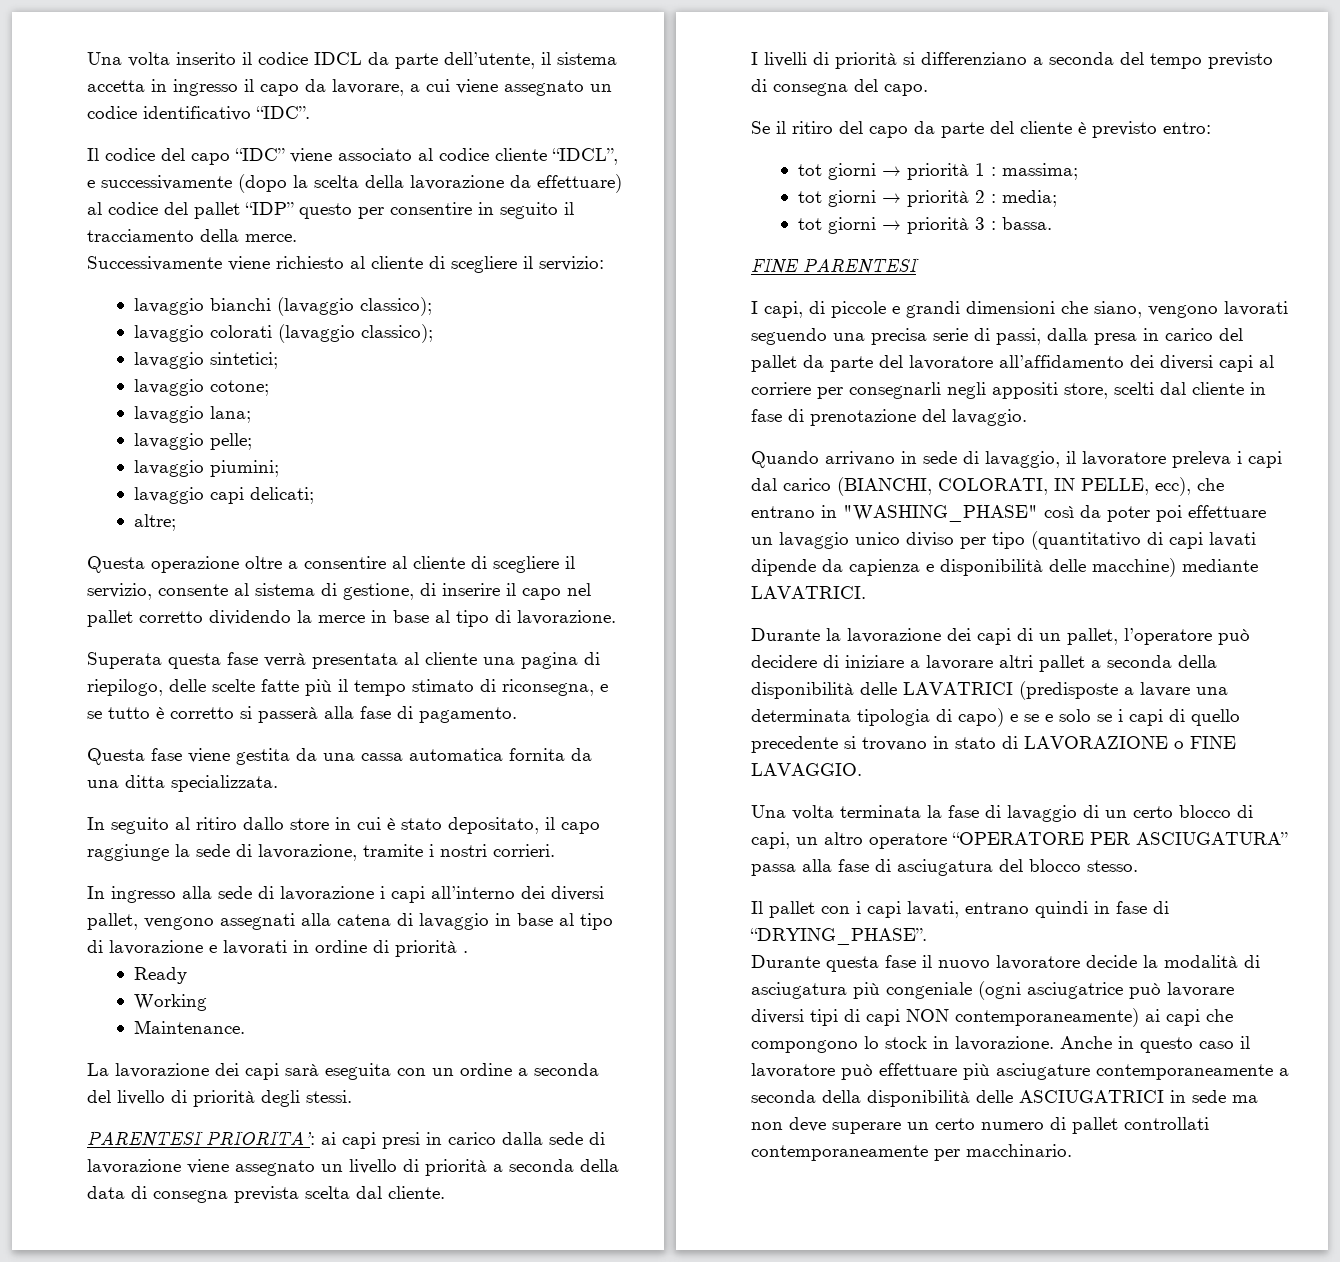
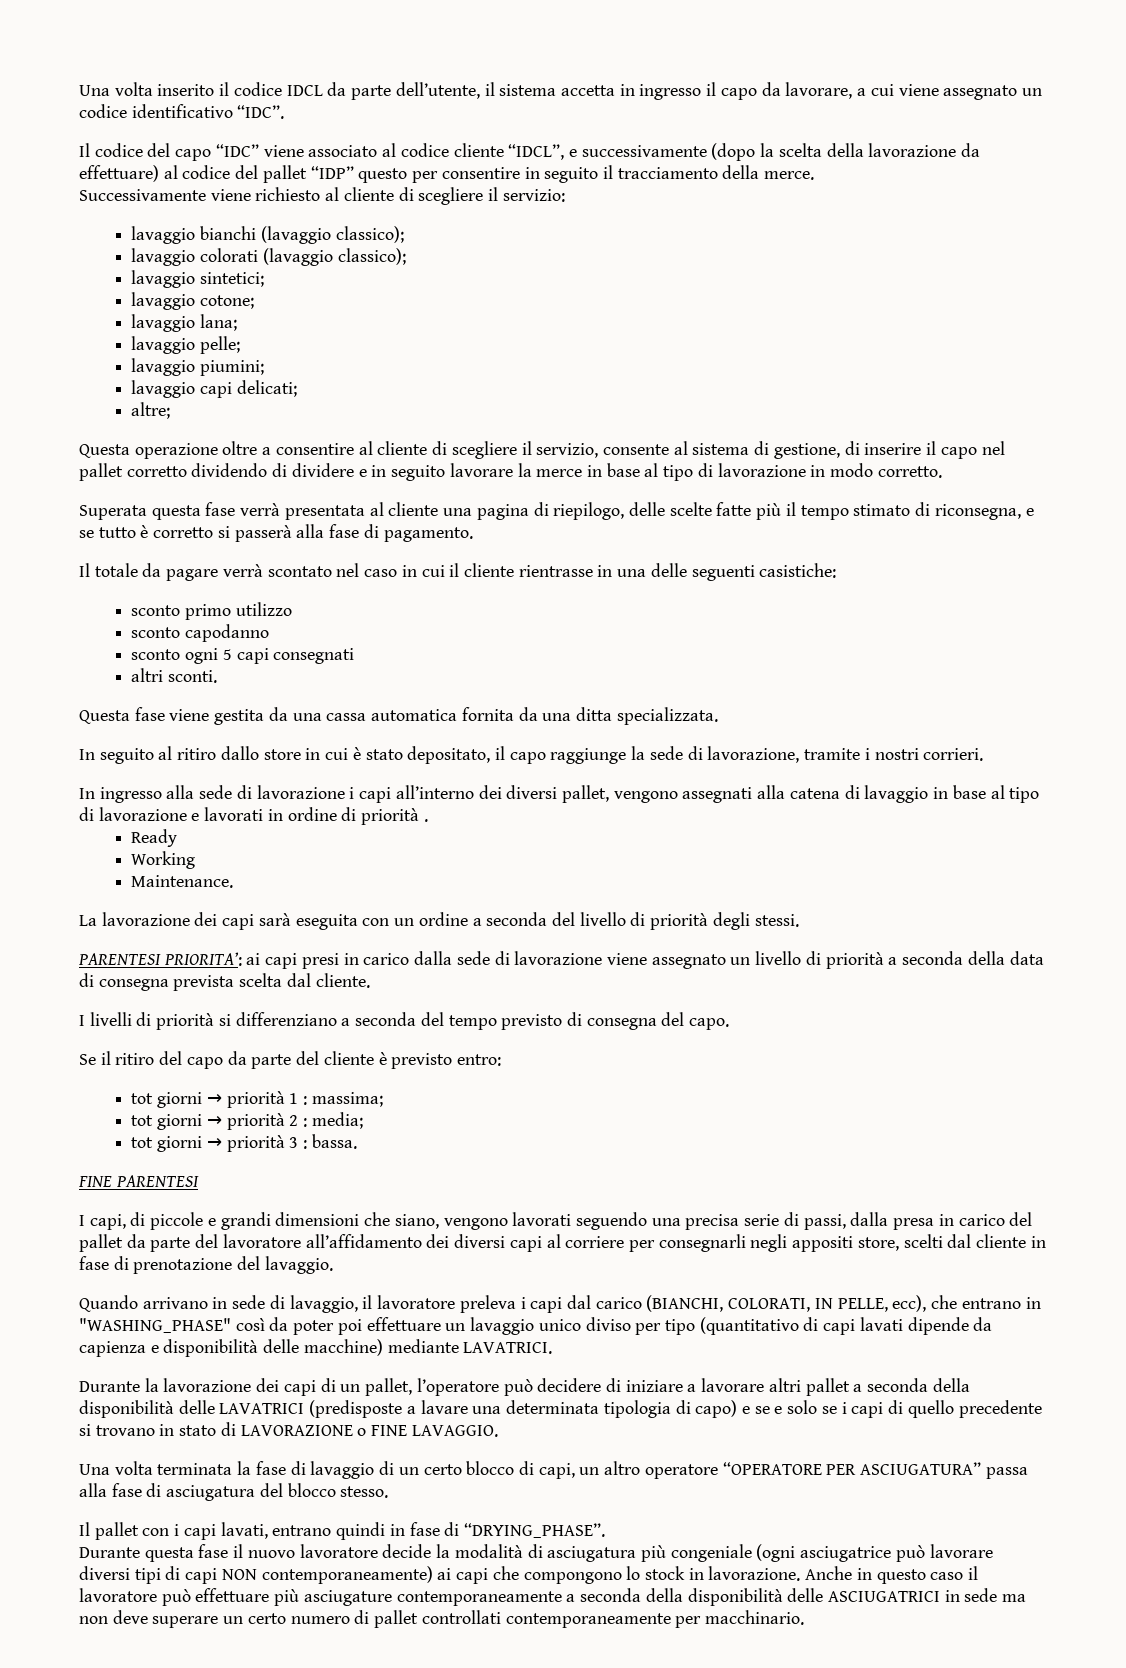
- Questa operazione oltre a consentire al cliente di scegliere il servizio, consente al sistema di gestione, di inserire il capo nel pallet corretto dividendo la merce in base al tipo di lavorazione.
+ Questa operazione oltre a consentire al cliente di scegliere il servizio, consente al sistema di gestione, di inserire il capo nel pallet corretto dividendo di dividere e in seguito lavorare la merce in base al tipo di lavorazione in modo corretto.
+ Il totale da pagare verrà scontato nel caso in cui il cliente rientrasse in una delle seguenti casistiche:
+ sconto primo utilizzo
+ sconto capodanno
+ sconto ogni 5 capi consegnati
+ altri sconti.

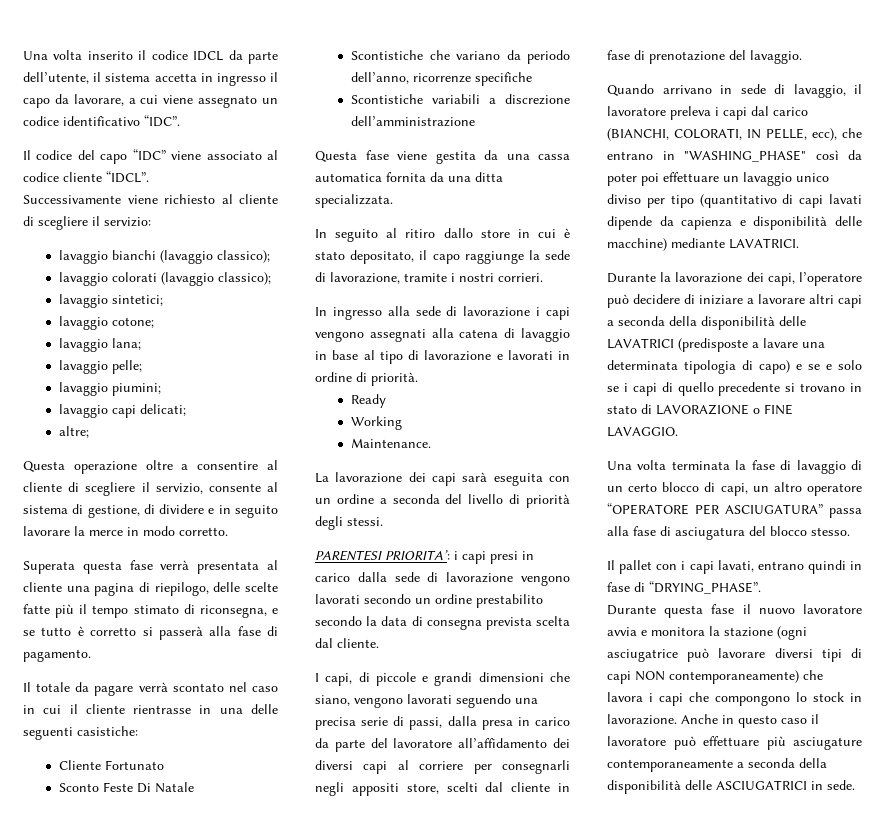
- Il codice del capo “IDC” viene associato al codice cliente “IDCL”, e successivamente (dopo la scelta della lavorazione da effettuare) al codice del pallet “IDP” questo per consentire in seguito il tracciamento della merce.
+ Il codice del capo “IDC” viene associato al codice cliente “IDCL”.
- Questa operazione oltre a consentire al cliente di scegliere il servizio, consente al sistema di gestione, di inserire il capo nel pallet corretto dividendo di dividere e in seguito lavorare la merce in base al tipo di lavorazione in modo corretto.
+ Questa operazione oltre a consentire al cliente di scegliere il servizio, consente al sistema di gestione, di dividere e in seguito lavorare la merce in modo corretto.
- sconto primo utilizzo
- sconto capodanno
- sconto ogni 5 capi consegnati
- altri sconti.
+ Cliente Fortunato
+ Sconto Feste Di Natale
+ Scontistiche che variano da periodo dell’anno, ricorrenze specifiche
+ Scontistiche variabili a discrezione dell’amministrazione
- In ingresso alla sede di lavorazione i capi all’interno dei diversi pallet, vengono assegnati alla catena di lavaggio in base al tipo di lavorazione e lavorati in ordine di priorità .
+ In ingresso alla sede di lavorazione i capi vengono assegnati alla catena di lavaggio in base al tipo di lavorazione e lavorati in ordine di priorità.
- PARENTESI PRIORITA’: ai capi presi in carico dalla sede di lavorazione viene assegnato un livello di priorità a seconda della data di consegna prevista scelta dal cliente.
+ PARENTESI PRIORITA’: i capi presi in carico dalla sede di lavorazione vengono lavorati secondo un ordine prestabilito secondo la data di consegna prevista scelta dal cliente.
- I livelli di priorità si differenziano a seconda del tempo previsto di consegna del capo.
- Se il ritiro del capo da parte del cliente è previsto entro:
- tot giorni → priorità 1 : massima;
- tot giorni → priorità 2 : media;
- tot giorni → priorità 3 : bassa.
- FINE PARENTESI
- I capi, di piccole e grandi dimensioni che siano, vengono lavorati seguendo una precisa serie di passi, dalla presa in carico del pallet da parte del lavoratore all’affidamento dei diversi capi al corriere per consegnarli negli appositi store, scelti dal cliente in fase di prenotazione del lavaggio.
+ I capi, di piccole e grandi dimensioni che siano, vengono lavorati seguendo una precisa serie di passi, dalla presa in carico da parte del lavoratore all’affidamento dei diversi capi al corriere per consegnarli negli appositi store, scelti dal cliente in fase di prenotazione del lavaggio.
- Durante la lavorazione dei capi di un pallet, l’operatore può decidere di iniziare a lavorare altri pallet a seconda della disponibilità delle LAVATRICI (predisposte a lavare una determinata tipologia di capo) e se e solo se i capi di quello precedente si trovano in stato di LAVORAZIONE o FINE LAVAGGIO.
+ Durante la lavorazione dei capi, l’operatore può decidere di iniziare a lavorare altri capi a seconda della disponibilità delle LAVATRICI (predisposte a lavare una determinata tipologia di capo) e se e solo se i capi di quello precedente si trovano in stato di LAVORAZIONE o FINE LAVAGGIO.
- Durante questa fase il nuovo lavoratore decide la modalità di asciugatura più congeniale (ogni asciugatrice può lavorare diversi tipi di capi NON contemporaneamente) ai capi che compongono lo stock in lavorazione.
+ Durante questa fase il nuovo lavoratore avvia e monitora la stazione (ogni asciugatrice può lavorare diversi tipi di capi NON contemporaneamente) che lavora i capi che compongono lo stock in lavorazione.
- Anche in questo caso il lavoratore può effettuare più asciugature contemporaneamente a seconda della disponibilità delle ASCIUGATRICI in sede ma non deve superare un certo numero di pallet controllati contemporaneamente per macchinario.
+ Anche in questo caso il lavoratore può effettuare più asciugature contemporaneamente a seconda della disponibilità delle ASCIUGATRICI in sede.

